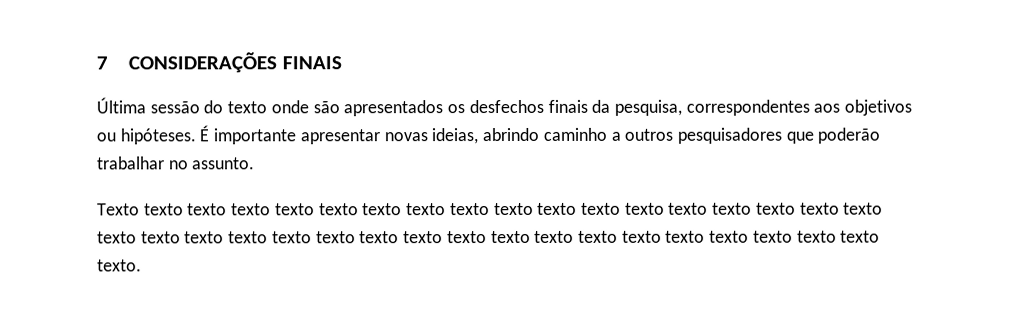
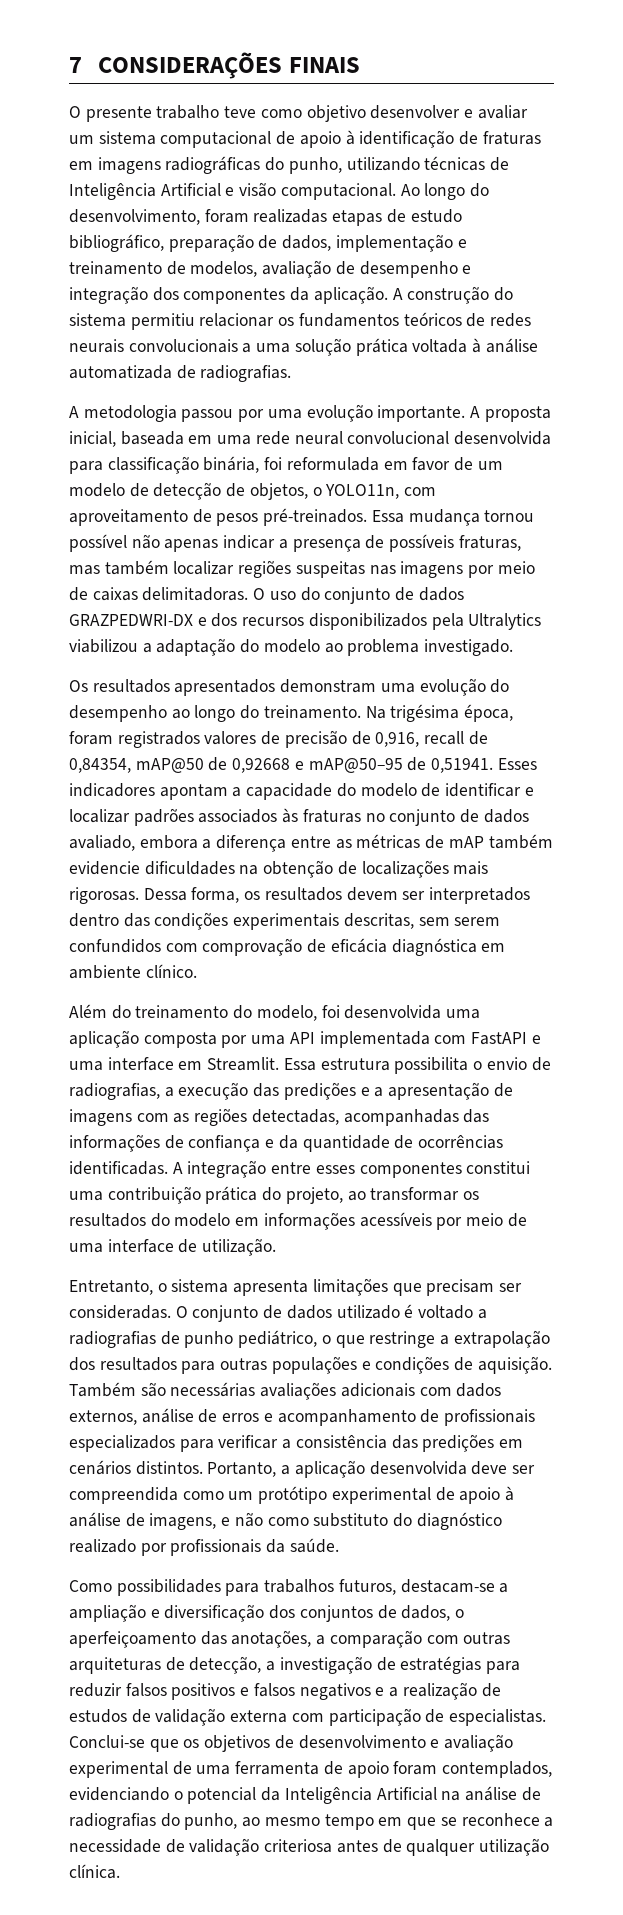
- Última sessão do texto onde são apresentados os desfechos finais da pesquisa, correspondentes aos objetivos ou hipóteses. É importante apresentar novas ideias, abrindo caminho a outros pesquisadores que poderão trabalhar no assunto.
- Texto texto texto texto texto texto texto texto texto texto texto texto texto texto texto texto texto texto texto texto texto texto texto texto texto texto texto texto texto texto texto texto texto texto texto texto texto.
+ O presente trabalho teve como objetivo desenvolver e avaliar um sistema computacional de apoio à identificação de fraturas em imagens radiográficas do punho, utilizando técnicas de Inteligência Artificial e visão computacional. Ao longo do desenvolvimento, foram realizadas etapas de estudo bibliográfico, preparação de dados, implementação e treinamento de modelos, avaliação de desempenho e integração dos componentes da aplicação. A construção do sistema permitiu relacionar os fundamentos teóricos de redes neurais convolucionais a uma solução prática voltada à análise automatizada de radiografias.
+ A metodologia passou por uma evolução importante. A proposta inicial, baseada em uma rede neural convolucional desenvolvida para classificação binária, foi reformulada em favor de um modelo de detecção de objetos, o YOLO11n, com aproveitamento de pesos pré-treinados. Essa mudança tornou possível não apenas indicar a presença de possíveis fraturas, mas também localizar regiões suspeitas nas imagens por meio de caixas delimitadoras. O uso do conjunto de dados GRAZPEDWRI-DX e dos recursos disponibilizados pela Ultralytics viabilizou a adaptação do modelo ao problema investigado.
+ Os resultados apresentados demonstram uma evolução do desempenho ao longo do treinamento. Na trigésima época, foram registrados valores de precisão de 0,916, recall de 0,84354, mAP@50 de 0,92668 e mAP@50–95 de 0,51941. Esses indicadores apontam a capacidade do modelo de identificar e localizar padrões associados às fraturas no conjunto de dados avaliado, embora a diferença entre as métricas de mAP também evidencie dificuldades na obtenção de localizações mais rigorosas. Dessa forma, os resultados devem ser interpretados dentro das condições experimentais descritas, sem serem confundidos com comprovação de eficácia diagnóstica em ambiente clínico.
+ Além do treinamento do modelo, foi desenvolvida uma aplicação composta por uma API implementada com FastAPI e uma interface em Streamlit. Essa estrutura possibilita o envio de radiografias, a execução das predições e a apresentação de imagens com as regiões detectadas, acompanhadas das informações de confiança e da quantidade de ocorrências identificadas. A integração entre esses componentes constitui uma contribuição prática do projeto, ao transformar os resultados do modelo em informações acessíveis por meio de uma interface de utilização.
+ Entretanto, o sistema apresenta limitações que precisam ser consideradas. O conjunto de dados utilizado é voltado a radiografias de punho pediátrico, o que restringe a extrapolação dos resultados para outras populações e condições de aquisição. Também são necessárias avaliações adicionais com dados externos, análise de erros e acompanhamento de profissionais especializados para verificar a consistência das predições em cenários distintos. Portanto, a aplicação desenvolvida deve ser compreendida como um protótipo experimental de apoio à análise de imagens, e não como substituto do diagnóstico realizado por profissionais da saúde.
+ Como possibilidades para trabalhos futuros, destacam-se a ampliação e diversificação dos conjuntos de dados, o aperfeiçoamento das anotações, a comparação com outras arquiteturas de detecção, a investigação de estratégias para reduzir falsos positivos e falsos negativos e a realização de estudos de validação externa com participação de especialistas. Conclui-se que os objetivos de desenvolvimento e avaliação experimental de uma ferramenta de apoio foram contemplados, evidenciando o potencial da Inteligência Artificial na análise de radiografias do punho, ao mesmo tempo em que se reconhece a necessidade de validação criteriosa antes de qualquer utilização clínica.

